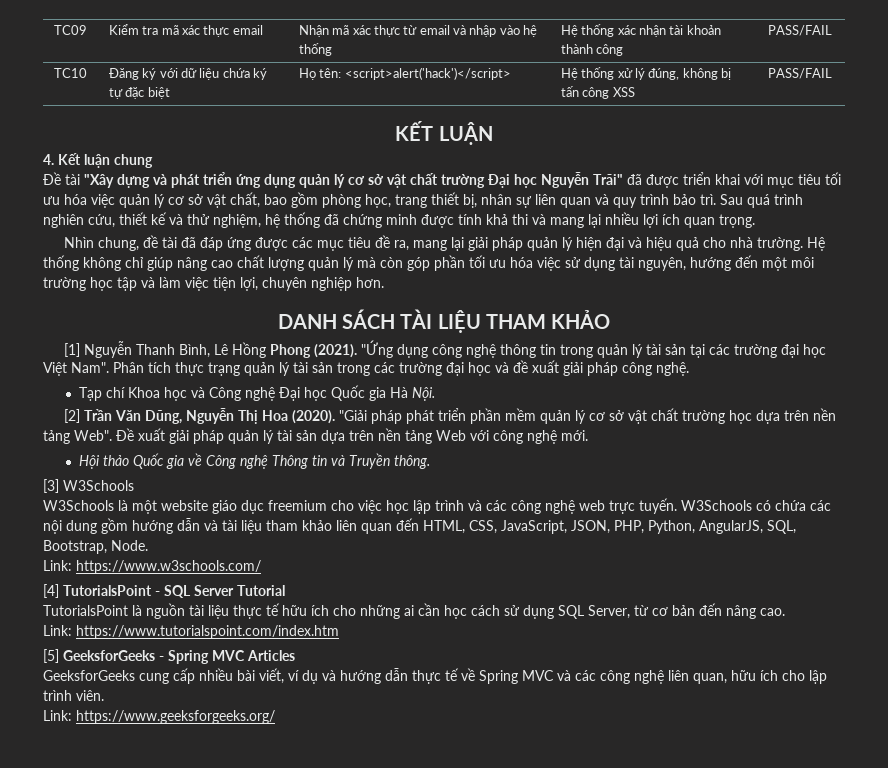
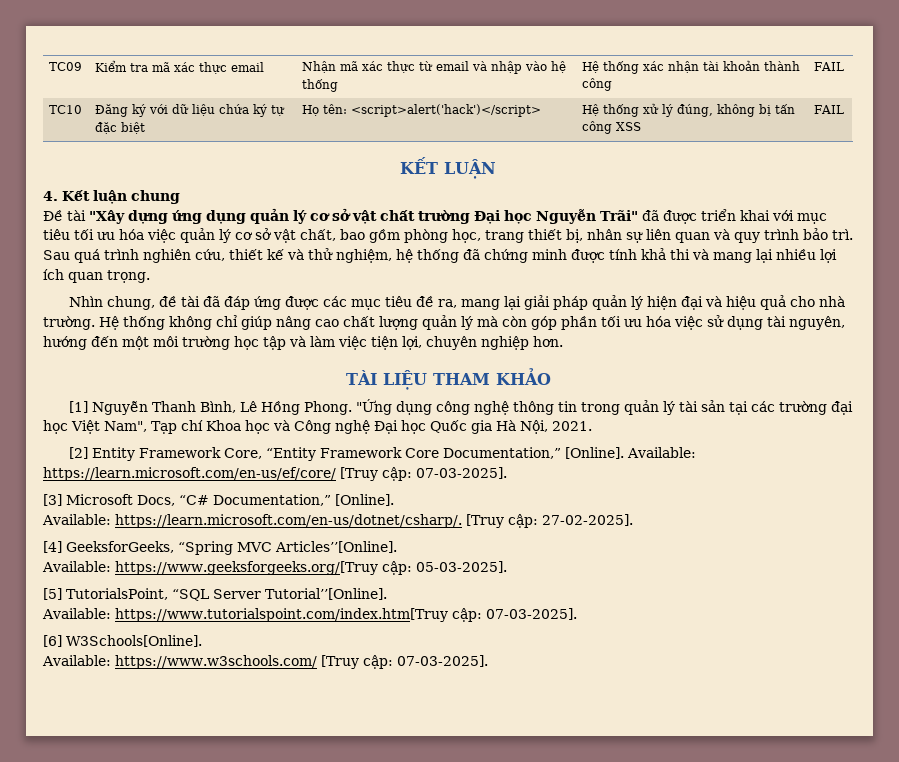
- TC09 | Kiểm tra mã xác thực email | Nhận mã xác thực từ email và nhập vào hệ thống | Hệ thống xác nhận tài khoản thành công | PASS/FAIL
+ TC09 | Kiểm tra mã xác thực email | Nhận mã xác thực từ email và nhập vào hệ thống | Hệ thống xác nhận tài khoản thành công | FAIL
- TC10 | Đăng ký với dữ liệu chứa ký tự đặc biệt | Họ tên: <script>alert('hack')</script> | Hệ thống xử lý đúng, không bị tấn công XSS | PASS/FAIL
+ TC10 | Đăng ký với dữ liệu chứa ký tự đặc biệt | Họ tên: <script>alert('hack')</script> | Hệ thống xử lý đúng, không bị tấn công XSS | FAIL
- Đề tài "Xây dựng và phát triển ứng dụng quản lý cơ sở vật chất trường Đại học Nguyễn Trãi" đã được triển khai với mục tiêu tối ưu hóa việc quản lý cơ sở vật chất, bao gồm phòng học, trang thiết bị, nhân sự liên quan và quy trình bảo trì.
+ Đề tài "Xây dựng ứng dụng quản lý cơ sở vật chất trường Đại học Nguyễn Trãi" đã được triển khai với mục tiêu tối ưu hóa việc quản lý cơ sở vật chất, bao gồm phòng học, trang thiết bị, nhân sự liên quan và quy trình bảo trì.
- DANH SÁCH TÀI LIỆU THAM KHẢO
+ TÀI LIỆU THAM KHẢO
- [1] Nguyễn Thanh Bình, Lê Hồng Phong (2021).
+ [1] Nguyễn Thanh Bình, Lê Hồng Phong.
- "Ứng dụng công nghệ thông tin trong quản lý tài sản tại các trường đại học Việt Nam". Phân tích thực trạng quản lý tài sản trong các trường đại học và đề xuất giải pháp công nghệ.
- Tạp chí Khoa học và Công nghệ Đại học Quốc gia Hà Nội.
+ "Ứng dụng công nghệ thông tin trong quản lý tài sản tại các trường đại học Việt Nam", Tạp chí Khoa học và Công nghệ Đại học Quốc gia Hà Nội, 2021.
- [2] Trần Văn Dũng, Nguyễn Thị Hoa (2020). "Giải pháp phát triển phần mềm quản lý cơ sở vật chất trường học dựa trên nền tảng Web". Đề xuất giải pháp quản lý tài sản dựa trên nền tảng Web với công nghệ mới.
- Hội thảo Quốc gia về Công nghệ Thông tin và Truyền thông.
- [3] W3Schools
- W3Schools là một website giáo dục freemium cho việc học lập trình và các công nghệ web trực tuyến. W3Schools có chứa các nội dung gồm hướng dẫn và tài liệu tham khảo liên quan đến HTML, CSS, JavaScript, JSON, PHP, Python, AngularJS, SQL, Bootstrap, Node.
- Link: https://www.w3schools.com/
- [4] TutorialsPoint - SQL Server Tutorial
- TutorialsPoint là nguồn tài liệu thực tế hữu ích cho những ai cần học cách sử dụng SQL Server, từ cơ bản đến nâng cao.
- Link: https://www.tutorialspoint.com/index.htm
- [5] GeeksforGeeks - Spring MVC Articles
- GeeksforGeeks cung cấp nhiều bài viết, ví dụ và hướng dẫn thực tế về Spring MVC và các công nghệ liên quan, hữu ích cho lập trình viên.
- Link: https://www.geeksforgeeks.org/
+ [2] Entity Framework Core, “Entity Framework Core Documentation,” [Online]. Available: https://learn.microsoft.com/en-us/ef/core/ [Truy cập: 07-03-2025].
+ [3] Microsoft Docs, “C# Documentation,” [Online].
+ Available: https://learn.microsoft.com/en-us/dotnet/csharp/. [Truy cập: 27-02-2025].
+ [4] GeeksforGeeks, “Spring MVC Articles’’[Online].
+ Available: https://www.geeksforgeeks.org/[Truy cập: 05-03-2025].
+ [5] TutorialsPoint, “SQL Server Tutorial’’[Online].
+ Available: https://www.tutorialspoint.com/index.htm[Truy cập: 07-03-2025].
+ [6] W3Schools[Online].
+ Available: https://www.w3schools.com/ [Truy cập: 07-03-2025].

